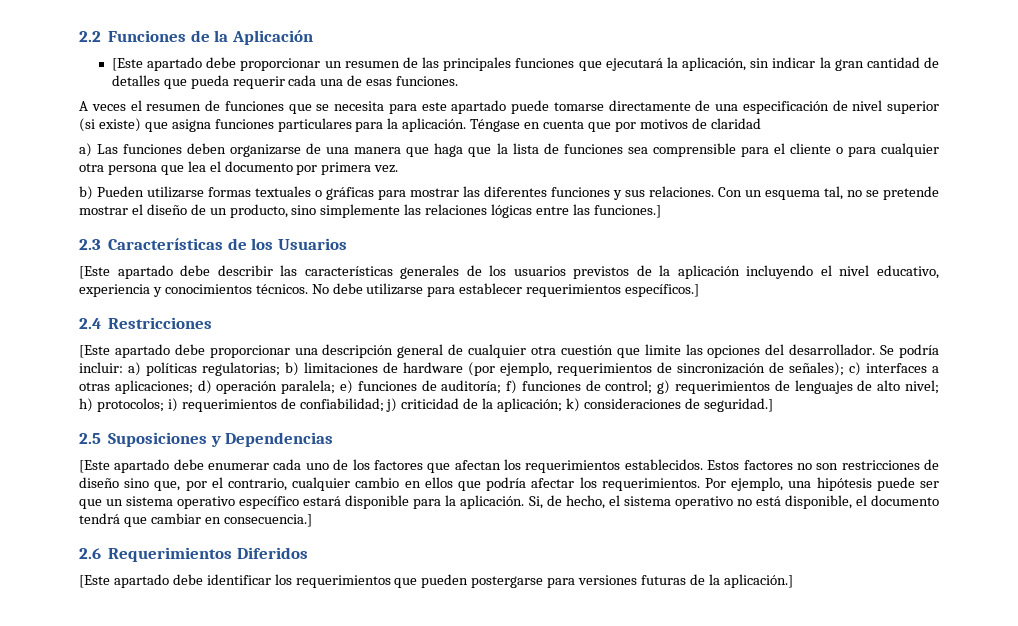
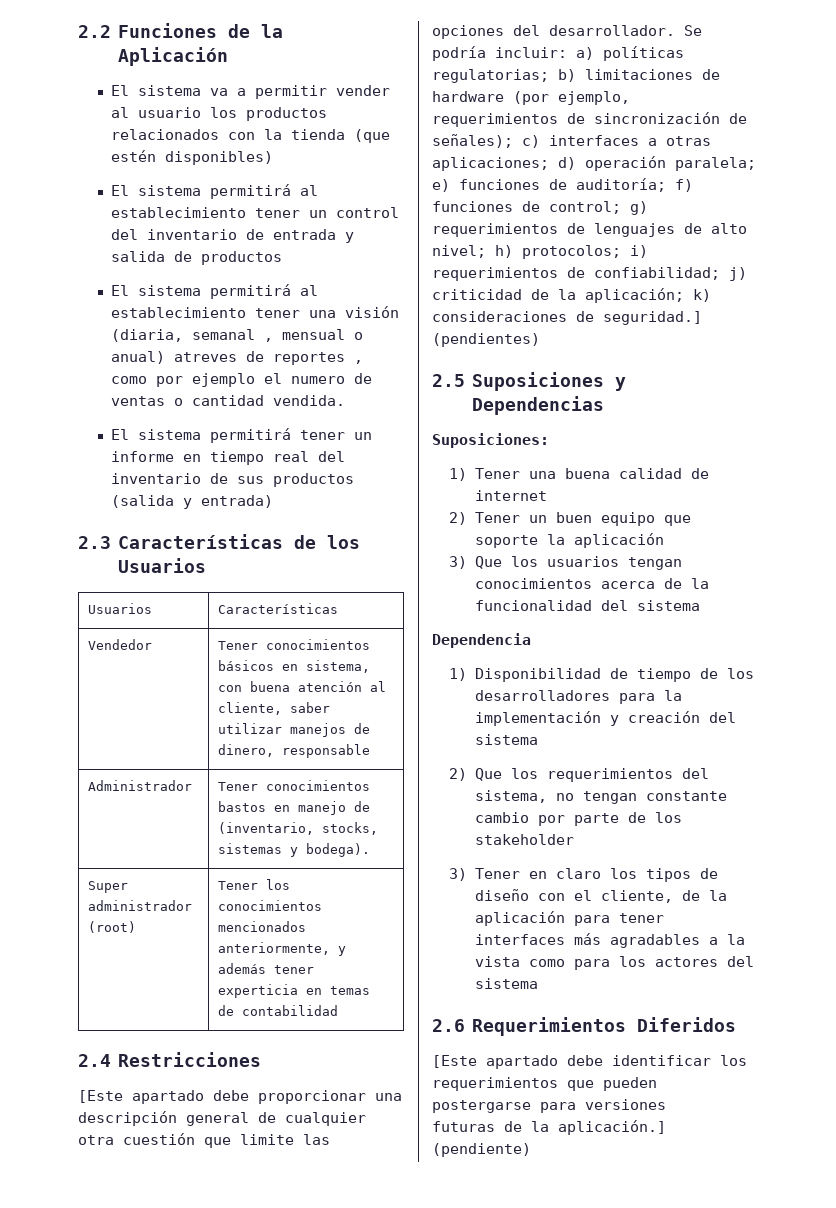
- [Este apartado debe proporcionar un resumen de las principales funciones que ejecutará la aplicación, sin indicar la gran cantidad de detalles que pueda requerir cada una de esas funciones.
- A veces el resumen de funciones que se necesita para este apartado puede tomarse directamente de una especificación de nivel superior (si existe) que asigna funciones particulares para la aplicación. Téngase en cuenta que por motivos de claridad
- a) Las funciones deben organizarse de una manera que haga que la lista de funciones sea comprensible para el cliente o para cualquier otra persona que lea el documento por primera vez.
- b) Pueden utilizarse formas textuales o gráficas para mostrar las diferentes funciones y sus relaciones. Con un esquema tal, no se pretende mostrar el diseño de un producto, sino simplemente las relaciones lógicas entre las funciones.]
+ El sistema va a permitir vender al usuario los productos relacionados con la tienda (que estén disponibles)
+ El sistema permitirá al establecimiento tener un control del inventario de entrada y salida de productos
+ El sistema permitirá al establecimiento tener una visión (diaria, semanal , mensual o anual) atreves de reportes , como por ejemplo el numero de ventas o cantidad vendida.
+ El sistema permitirá tener un informe en tiempo real del inventario de sus productos (salida y entrada)
- [Este apartado debe describir las características generales de los usuarios previstos de la aplicación incluyendo el nivel educativo, experiencia y conocimientos técnicos. No debe utilizarse para establecer requerimientos específicos.]
+ Usuarios | Características
+ Vendedor | Tener conocimientos básicos en sistema, con buena atención al cliente, saber utilizar manejos de dinero, responsable
+ Administrador | Tener conocimientos bastos en manejo de (inventario, stocks, sistemas y bodega).
+ Super administrador (root) | Tener los conocimientos mencionados anteriormente, y además tener experticia en temas de contabilidad
+ (pendientes)
- [Este apartado debe enumerar cada uno de los factores que afectan los requerimientos establecidos. Estos factores no son restricciones de diseño sino que, por el contrario, cualquier cambio en ellos que podría afectar los requerimientos. Por ejemplo, una hipótesis puede ser que un sistema operativo específico estará disponible para la aplicación. Si, de hecho, el sistema operativo no está disponible, el documento tendrá que cambiar en consecuencia.]
+ Suposiciones:
+ 1) Tener una buena calidad de internet
+ 2) Tener un buen equipo que soporte la aplicación
+ 3) Que los usuarios tengan conocimientos acerca de la funcionalidad del sistema
+ Dependencia
+ 1) Disponibilidad de tiempo de los desarrolladores para la implementación y creación del sistema
+ 2) Que los requerimientos del sistema, no tengan constante cambio por parte de los stakeholder
+ 3) Tener en claro los tipos de diseño con el cliente, de la aplicación para tener interfaces más agradables a la vista como para los actores del sistema
- [Este apartado debe identificar los requerimientos que pueden postergarse para versiones futuras de la aplicación.]
+ [Este apartado debe identificar los requerimientos que pueden postergarse para versiones
+ futuras de la aplicación.]
+ (pendiente)

